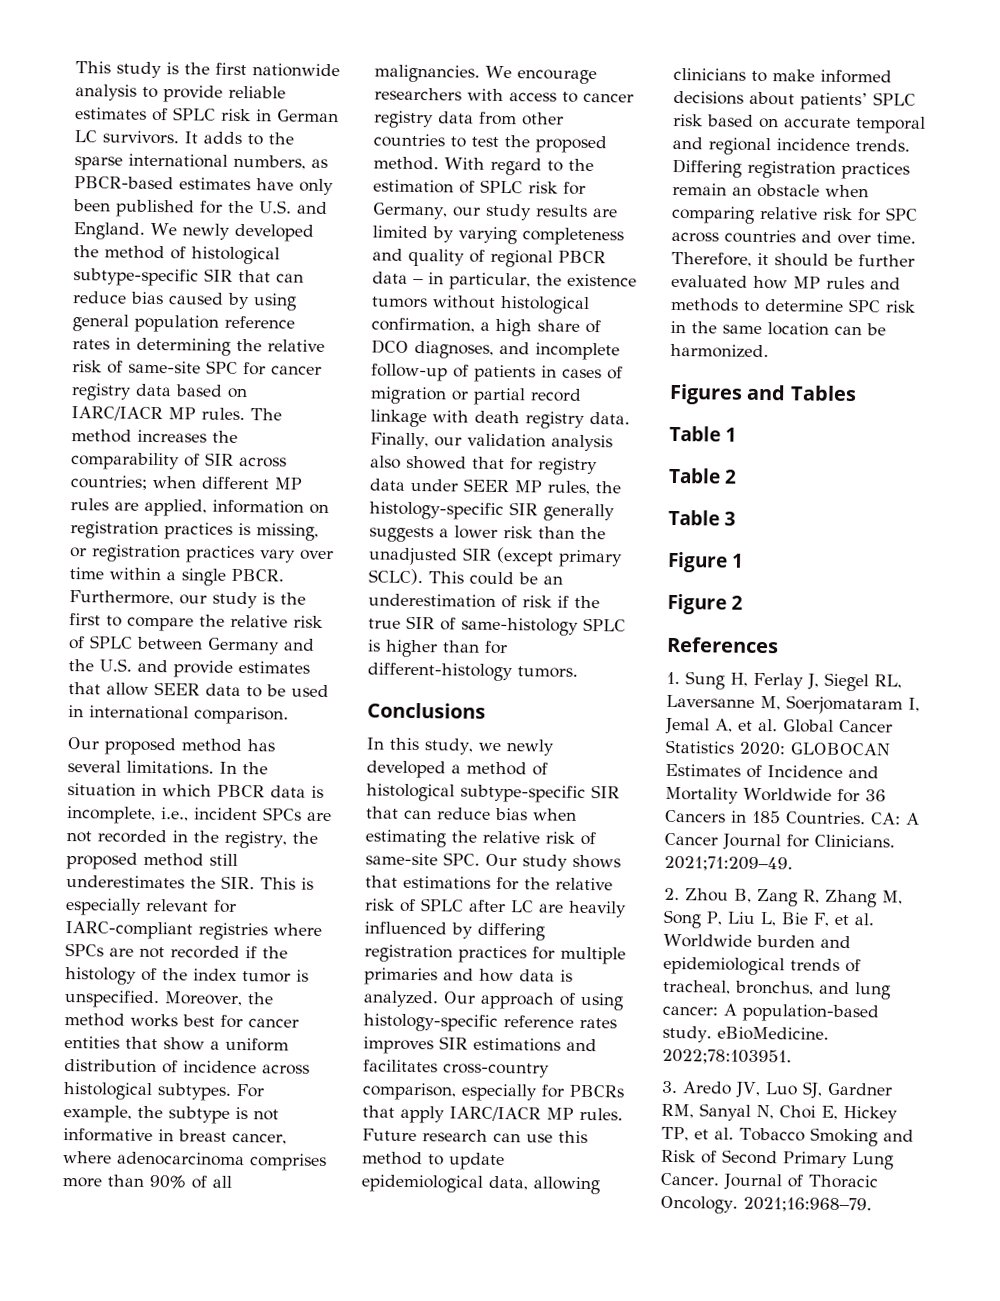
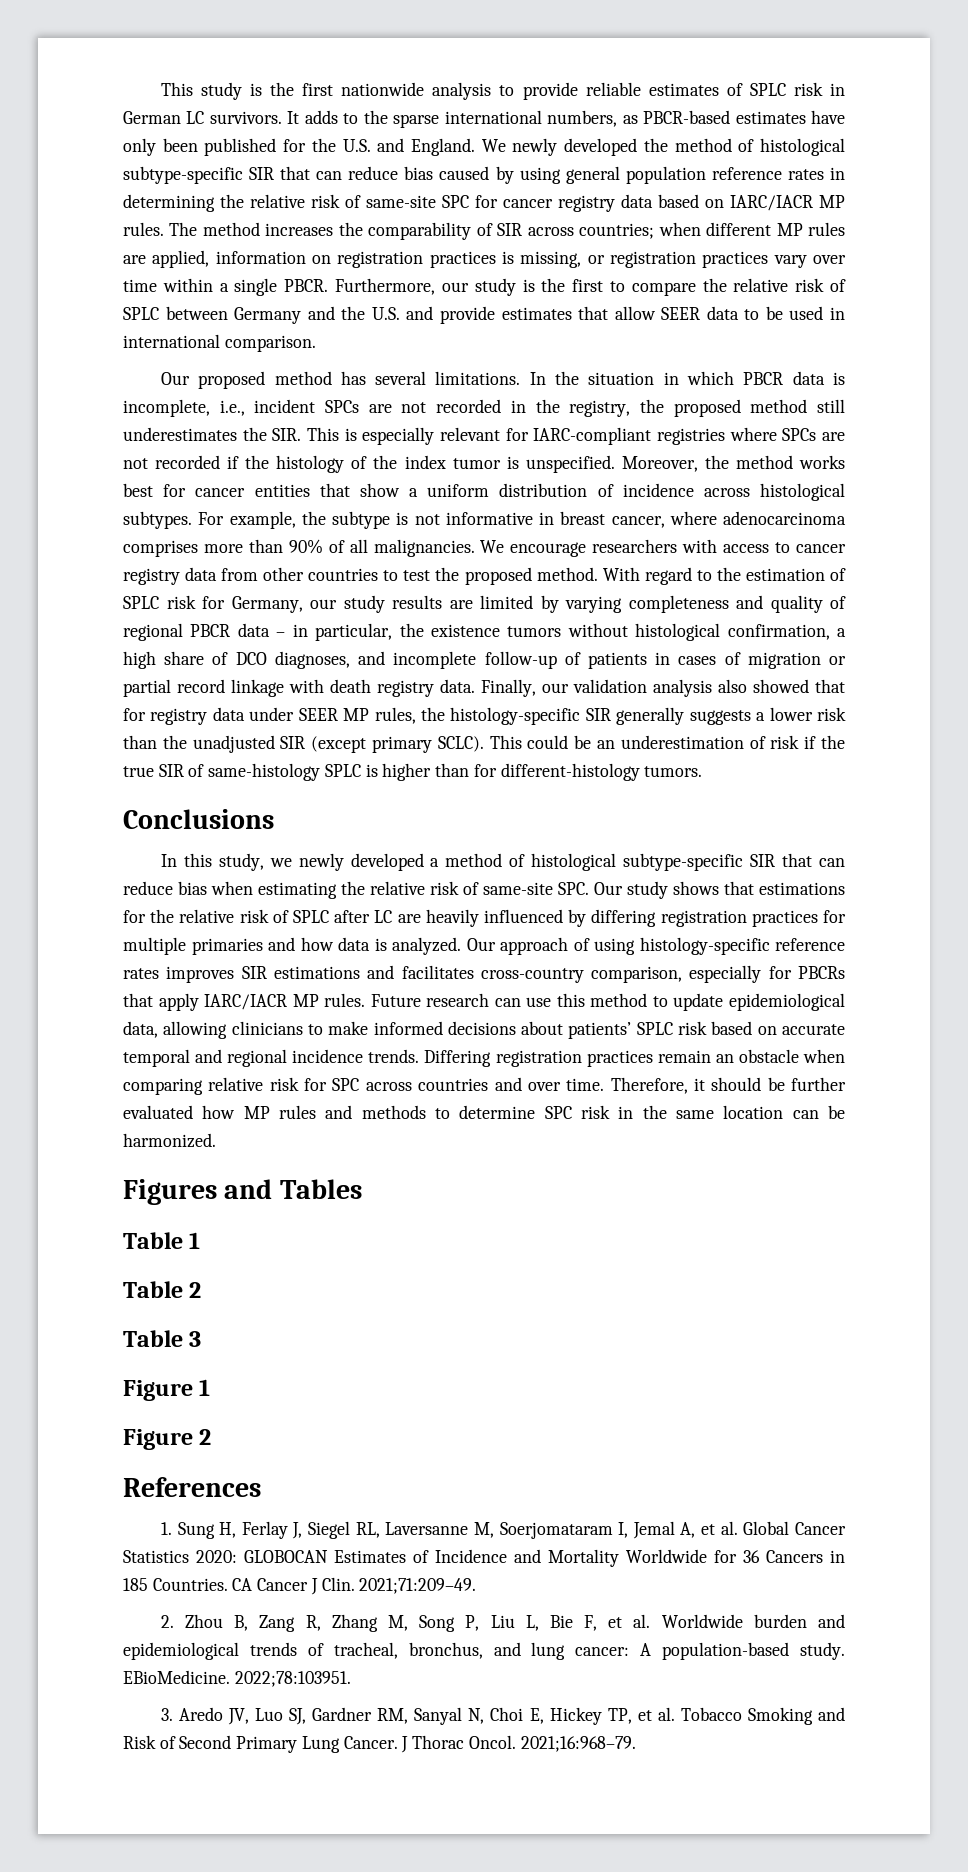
- CA: A Cancer Journal for Clinicians.
+ CA Cancer J Clin.
- 2. Zhou B, Zang R, Zhang M, Song P, Liu L, Bie F, et al. Worldwide burden and epidemiological trends of tracheal, bronchus, and lung cancer: A population-based study. eBioMedicine.
+ 2. Zhou B, Zang R, Zhang M, Song P, Liu L, Bie F, et al. Worldwide burden and epidemiological trends of tracheal, bronchus, and lung cancer: A population-based study. EBioMedicine.
- Journal of Thoracic Oncology.
+ J Thorac Oncol.

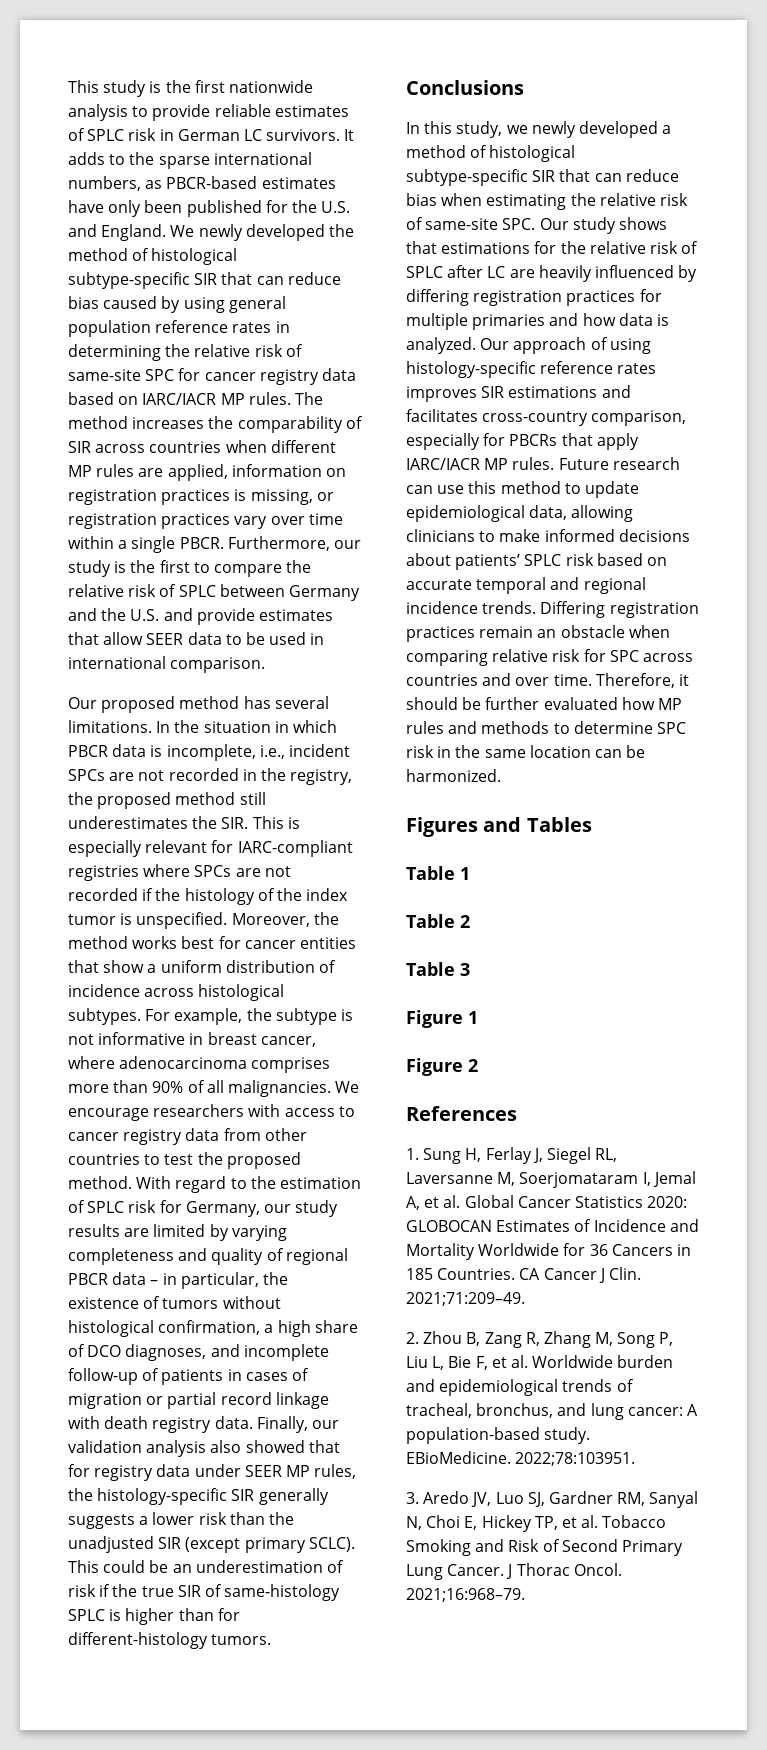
- The method increases the comparability of SIR across countries; when different MP rules are applied, information on registration practices is missing, or registration practices vary over time within a single PBCR.
+ The method increases the comparability of SIR across countries when different MP rules are applied, information on registration practices is missing, or registration practices vary over time within a single PBCR.
- With regard to the estimation of SPLC risk for Germany, our study results are limited by varying completeness and quality of regional PBCR data – in particular, the existence tumors without histological confirmation, a high share of DCO diagnoses, and incomplete follow-up of patients in cases of migration or partial record linkage with death registry data.
+ With regard to the estimation of SPLC risk for Germany, our study results are limited by varying completeness and quality of regional PBCR data – in particular, the existence of tumors without histological confirmation, a high share of DCO diagnoses, and incomplete follow-up of patients in cases of migration or partial record linkage with death registry data.

